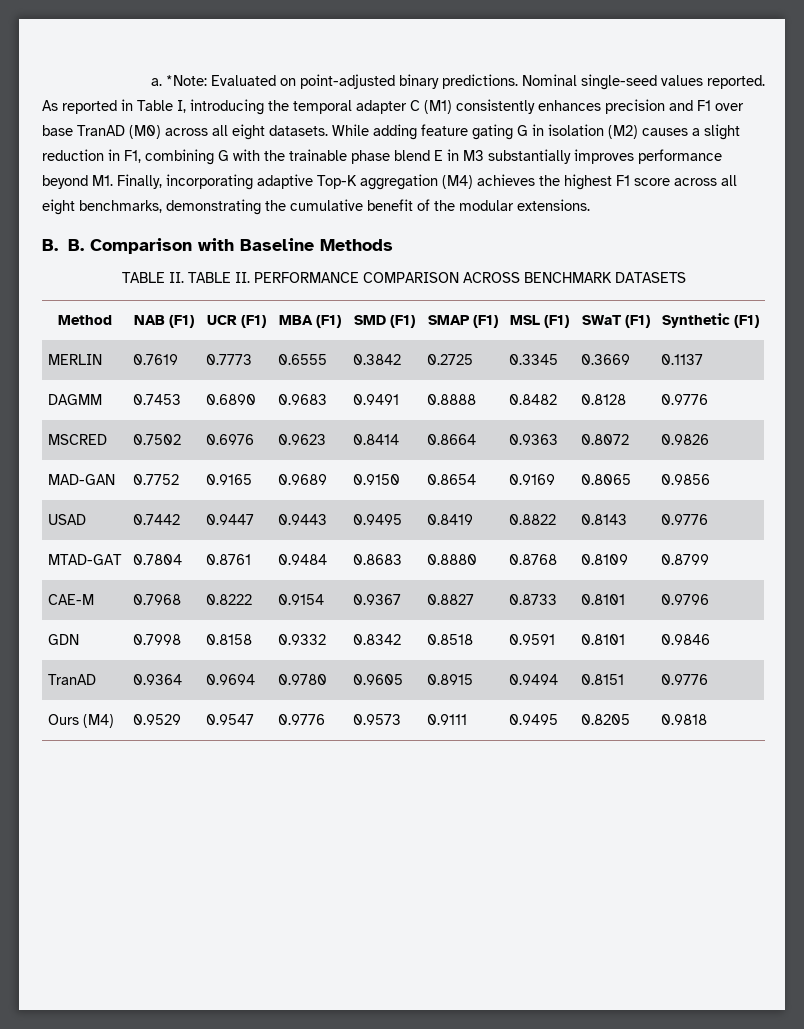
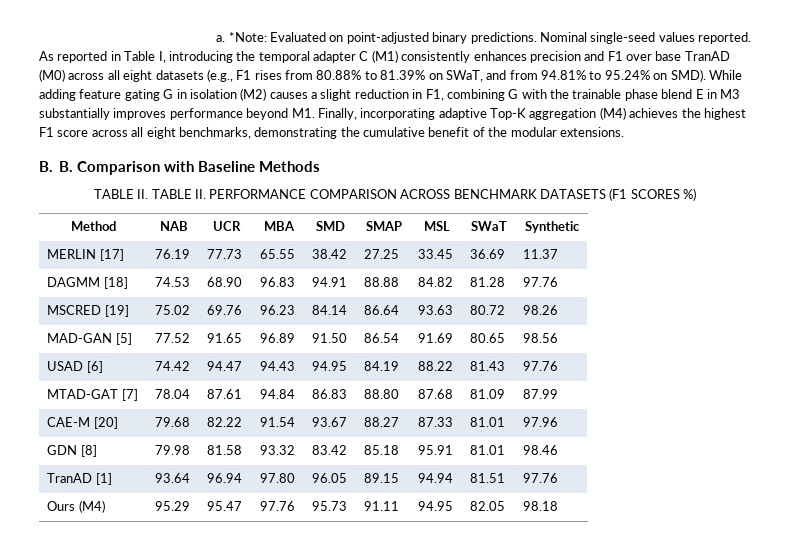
- As reported in Table I, introducing the temporal adapter C (M1) consistently enhances precision and F1 over base TranAD (M0) across all eight datasets.
+ As reported in Table I, introducing the temporal adapter C (M1) consistently enhances precision and F1 over base TranAD (M0) across all eight datasets (e.g., F1 rises from 80.88% to 81.39% on SWaT, and from 94.81% to 95.24% on SMD).
- TABLE II. TABLE II. PERFORMANCE COMPARISON ACROSS BENCHMARK DATASETS
+ TABLE II. TABLE II. PERFORMANCE COMPARISON ACROSS BENCHMARK DATASETS (F1 SCORES %)
- Method | NAB (F1) | UCR (F1) | MBA (F1) | SMD (F1) | SMAP (F1) | MSL (F1) | SWaT (F1) | Synthetic (F1)
+ Method | NAB | UCR | MBA | SMD | SMAP | MSL | SWaT | Synthetic
- MERLIN | 0.7619 | 0.7773 | 0.6555 | 0.3842 | 0.2725 | 0.3345 | 0.3669 | 0.1137
- DAGMM | 0.7453 | 0.6890 | 0.9683 | 0.9491 | 0.8888 | 0.8482 | 0.8128 | 0.9776
- MSCRED | 0.7502 | 0.6976 | 0.9623 | 0.8414 | 0.8664 | 0.9363 | 0.8072 | 0.9826
- MAD-GAN | 0.7752 | 0.9165 | 0.9689 | 0.9150 | 0.8654 | 0.9169 | 0.8065 | 0.9856
- USAD | 0.7442 | 0.9447 | 0.9443 | 0.9495 | 0.8419 | 0.8822 | 0.8143 | 0.9776
- MTAD-GAT | 0.7804 | 0.8761 | 0.9484 | 0.8683 | 0.8880 | 0.8768 | 0.8109 | 0.8799
- CAE-M | 0.7968 | 0.8222 | 0.9154 | 0.9367 | 0.8827 | 0.8733 | 0.8101 | 0.9796
- GDN | 0.7998 | 0.8158 | 0.9332 | 0.8342 | 0.8518 | 0.9591 | 0.8101 | 0.9846
- TranAD | 0.9364 | 0.9694 | 0.9780 | 0.9605 | 0.8915 | 0.9494 | 0.8151 | 0.9776
- Ours (M4) | 0.9529 | 0.9547 | 0.9776 | 0.9573 | 0.9111 | 0.9495 | 0.8205 | 0.9818
+ MERLIN [17] | 76.19 | 77.73 | 65.55 | 38.42 | 27.25 | 33.45 | 36.69 | 11.37
+ DAGMM [18] | 74.53 | 68.90 | 96.83 | 94.91 | 88.88 | 84.82 | 81.28 | 97.76
+ MSCRED [19] | 75.02 | 69.76 | 96.23 | 84.14 | 86.64 | 93.63 | 80.72 | 98.26
+ MAD-GAN [5] | 77.52 | 91.65 | 96.89 | 91.50 | 86.54 | 91.69 | 80.65 | 98.56
+ USAD [6] | 74.42 | 94.47 | 94.43 | 94.95 | 84.19 | 88.22 | 81.43 | 97.76
+ MTAD-GAT [7] | 78.04 | 87.61 | 94.84 | 86.83 | 88.80 | 87.68 | 81.09 | 87.99
+ CAE-M [20] | 79.68 | 82.22 | 91.54 | 93.67 | 88.27 | 87.33 | 81.01 | 97.96
+ GDN [8] | 79.98 | 81.58 | 93.32 | 83.42 | 85.18 | 95.91 | 81.01 | 98.46
+ TranAD [1] | 93.64 | 96.94 | 97.80 | 96.05 | 89.15 | 94.94 | 81.51 | 97.76
+ Ours (M4) | 95.29 | 95.47 | 97.76 | 95.73 | 91.11 | 94.95 | 82.05 | 98.18

